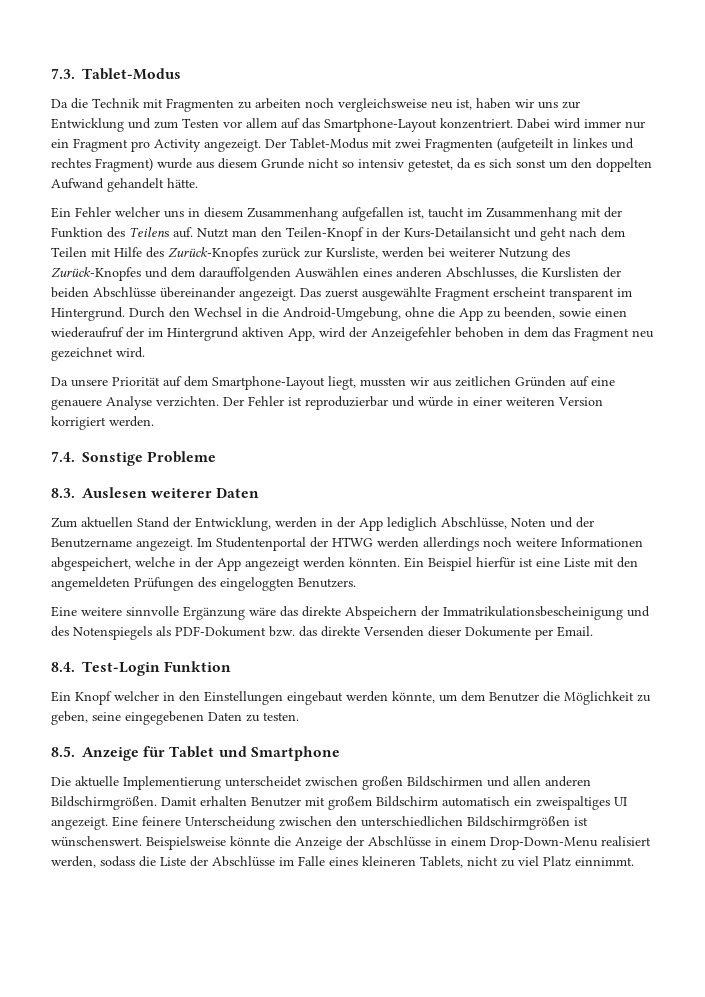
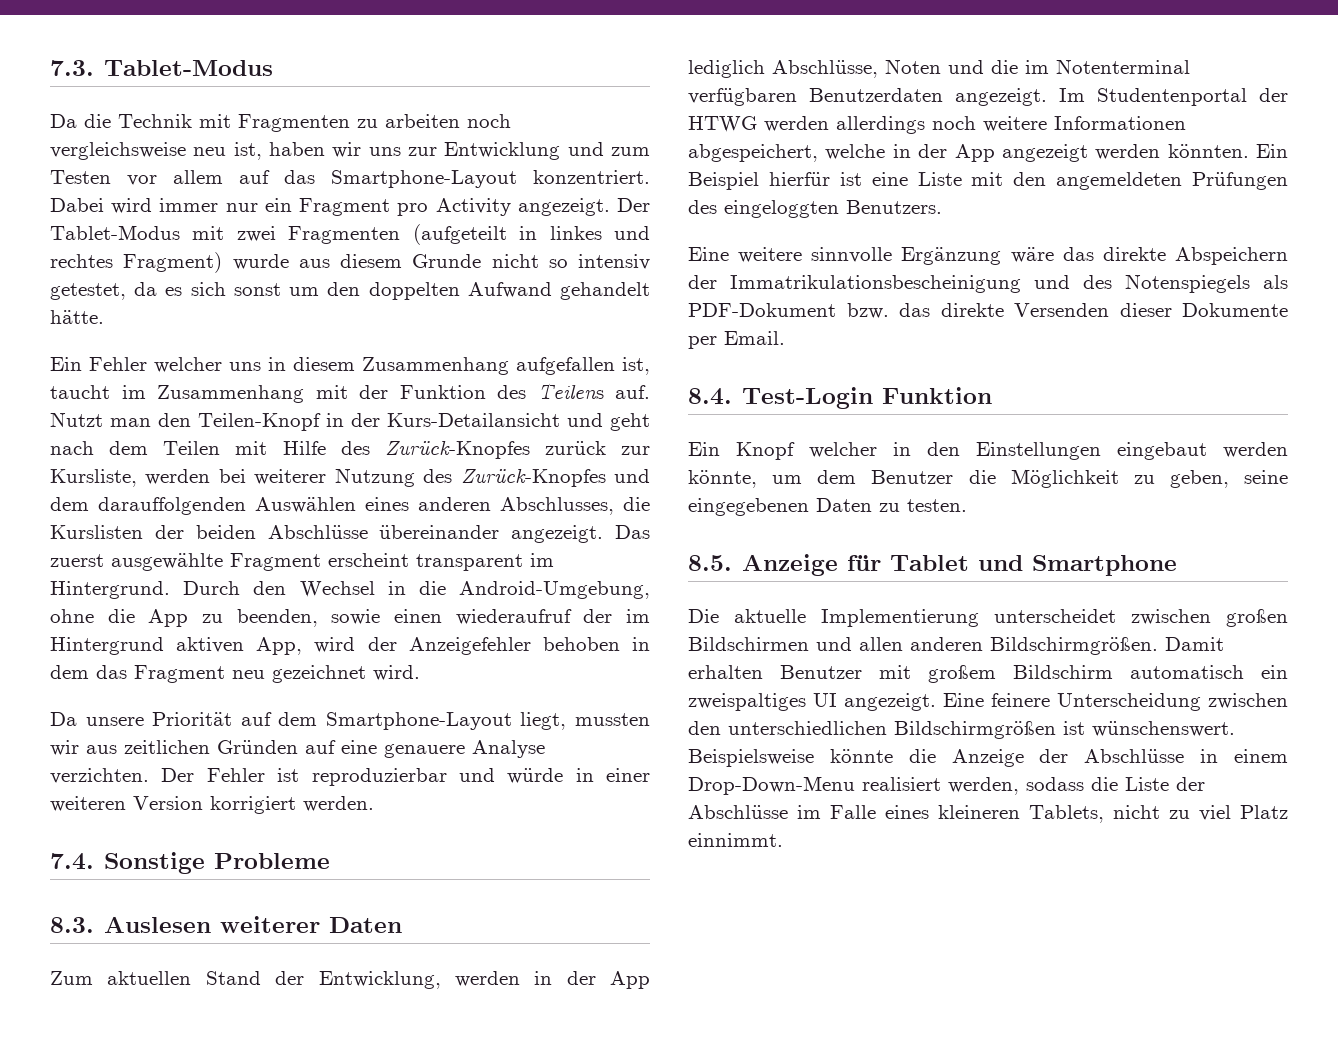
- Zum aktuellen Stand der Entwicklung, werden in der App lediglich Abschlüsse, Noten und der Benutzername angezeigt.
+ Zum aktuellen Stand der Entwicklung, werden in der App lediglich Abschlüsse, Noten und die im Notenterminal verfügbaren Benutzerdaten angezeigt.

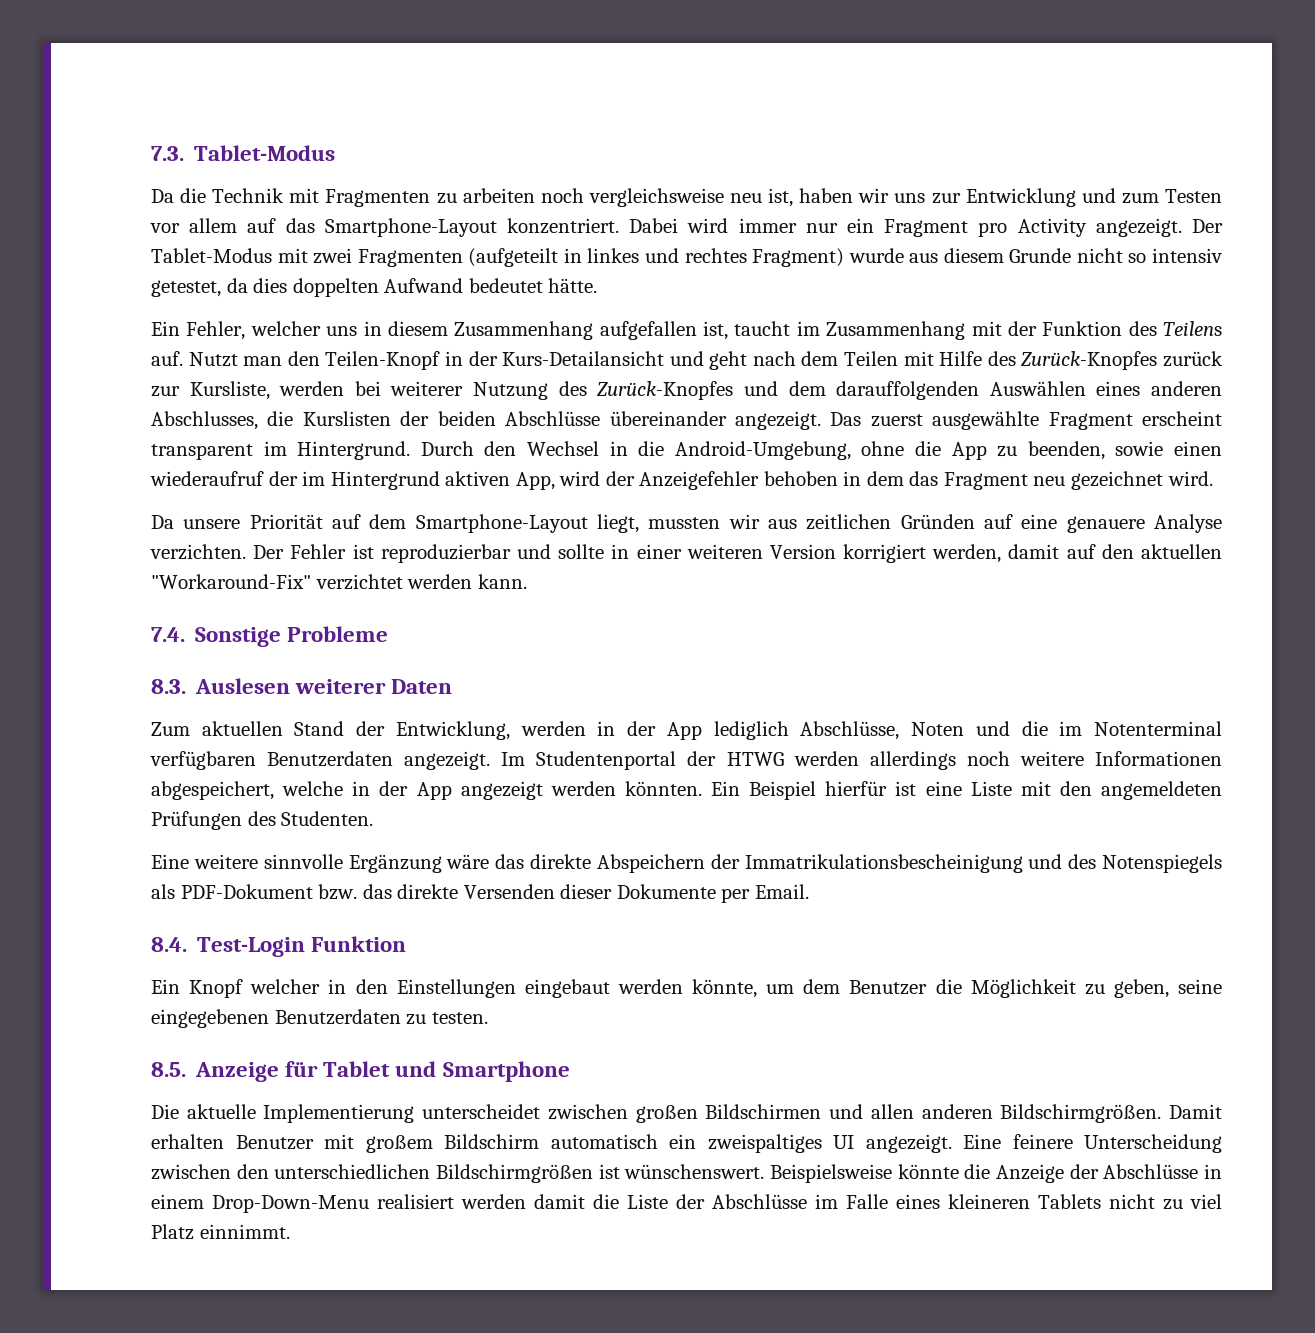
- Der Tablet-Modus mit zwei Fragmenten (aufgeteilt in linkes und rechtes Fragment) wurde aus diesem Grunde nicht so intensiv getestet, da es sich sonst um den doppelten Aufwand gehandelt hätte.
+ Der Tablet-Modus mit zwei Fragmenten (aufgeteilt in linkes und rechtes Fragment) wurde aus diesem Grunde nicht so intensiv getestet, da dies doppelten Aufwand bedeutet hätte.
- Ein Fehler welcher uns in diesem Zusammenhang aufgefallen ist, taucht im Zusammenhang mit der Funktion des Teilens auf.
+ Ein Fehler, welcher uns in diesem Zusammenhang aufgefallen ist, taucht im Zusammenhang mit der Funktion des Teilens auf.
- Der Fehler ist reproduzierbar und würde in einer weiteren Version korrigiert werden.
+ Der Fehler ist reproduzierbar und sollte in einer weiteren Version korrigiert werden, damit auf den aktuellen "Workaround-Fix" verzichtet werden kann.
- Ein Beispiel hierfür ist eine Liste mit den angemeldeten Prüfungen des eingeloggten Benutzers.
+ Ein Beispiel hierfür ist eine Liste mit den angemeldeten Prüfungen des Studenten.
- Ein Knopf welcher in den Einstellungen eingebaut werden könnte, um dem Benutzer die Möglichkeit zu geben, seine eingegebenen Daten zu testen.
+ Ein Knopf welcher in den Einstellungen eingebaut werden könnte, um dem Benutzer die Möglichkeit zu geben, seine eingegebenen Benutzerdaten zu testen.
- Beispielsweise könnte die Anzeige der Abschlüsse in einem Drop-Down-Menu realisiert werden, sodass die Liste der Abschlüsse im Falle eines kleineren Tablets, nicht zu viel Platz einnimmt.
+ Beispielsweise könnte die Anzeige der Abschlüsse in einem Drop-Down-Menu realisiert werden damit die Liste der Abschlüsse im Falle eines kleineren Tablets nicht zu viel Platz einnimmt.

